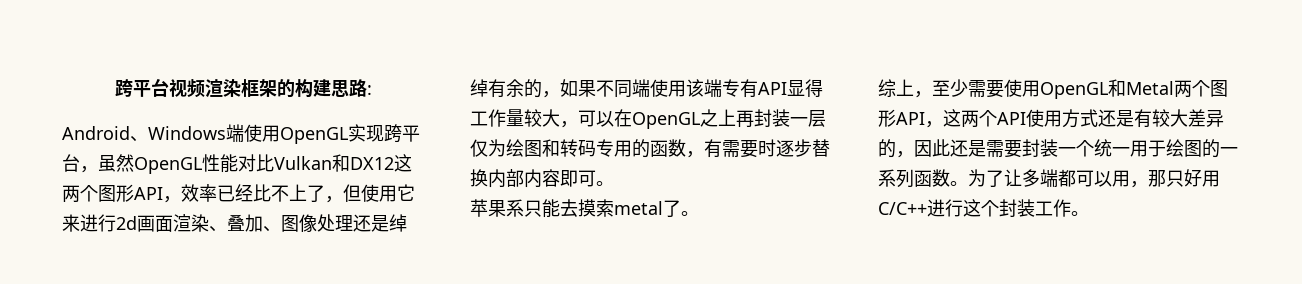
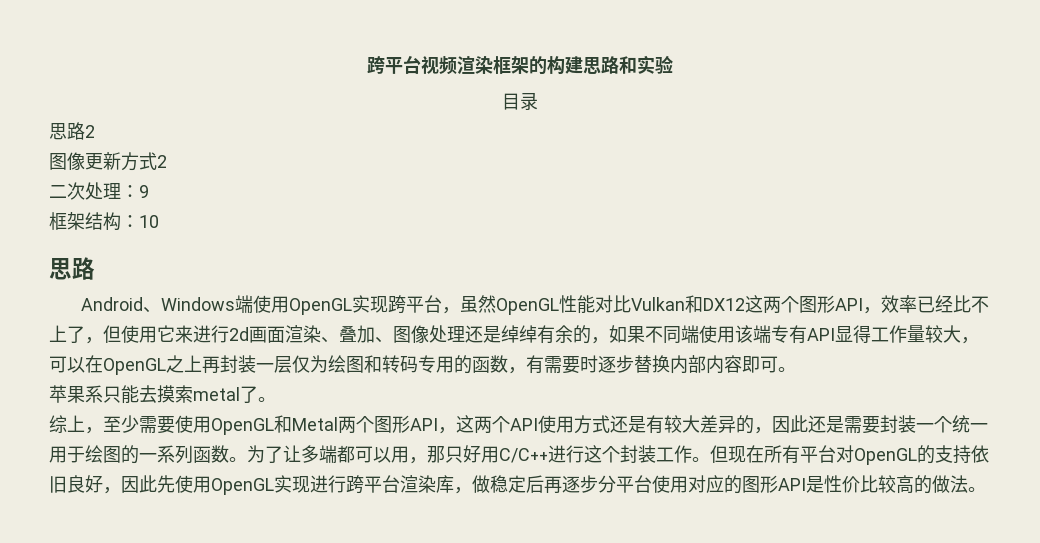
- 跨平台视频渲染框架的构建思路:
+ 跨平台视频渲染框架的构建思路和实验
+ 目录
+ 思路2
+ 图像更新方式2
+ 二次处理：9
+ 框架结构：10
+ 思路
+ 但现在所有平台对OpenGL的支持依旧良好，因此先使用OpenGL实现进行跨平台渲染库，做稳定后再逐步分平台使用对应的图形API是性价比较高的做法。

